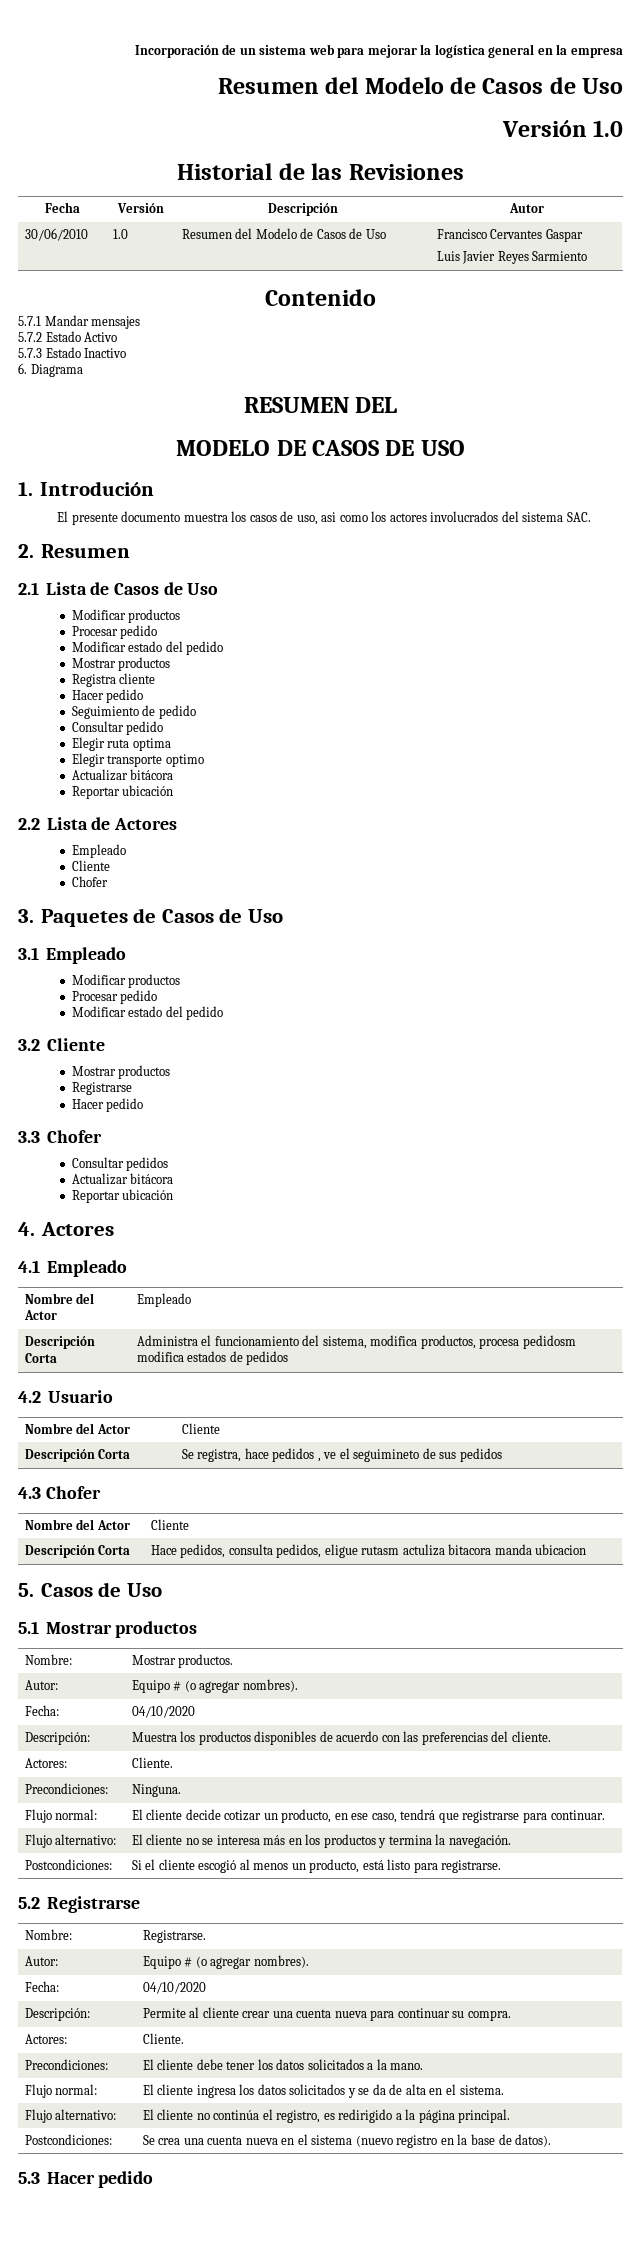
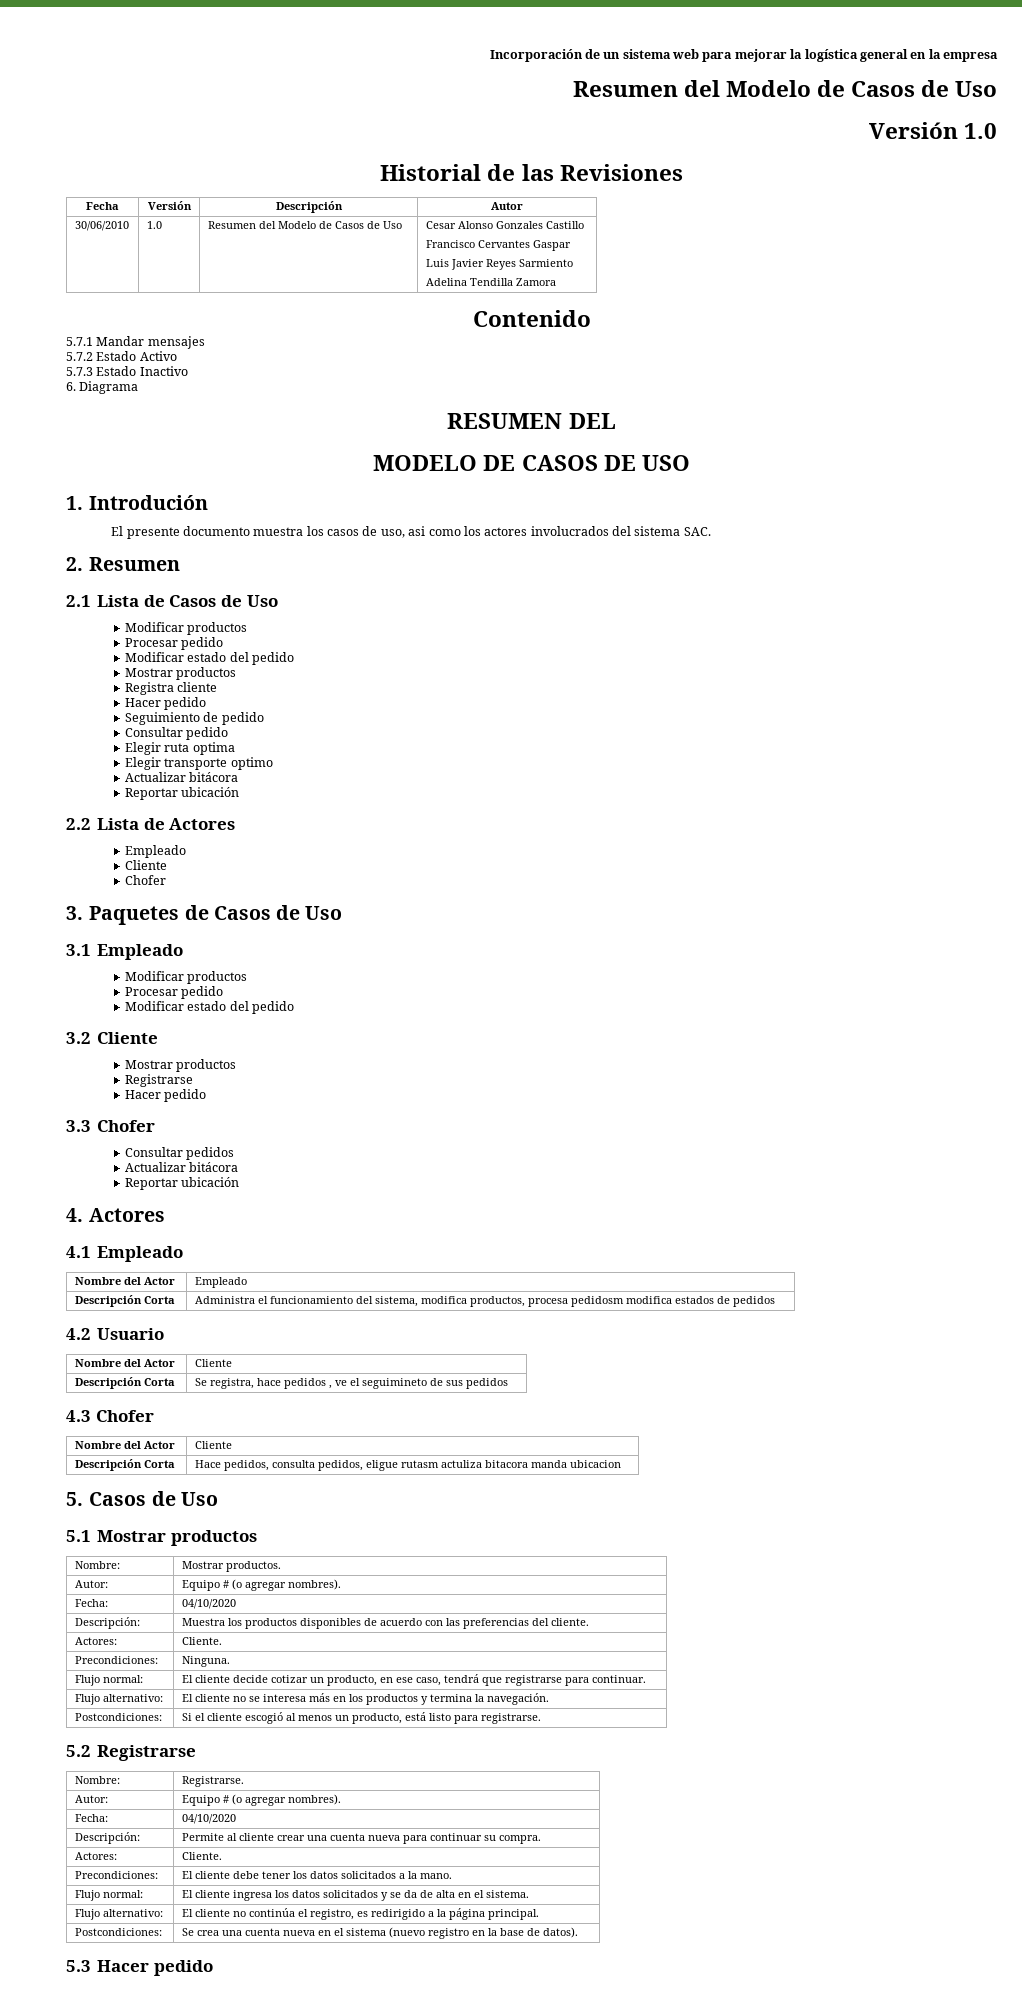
- 30/06/2010 | 1.0 | Resumen del Modelo de Casos de Uso | Francisco Cervantes Gaspar
+ 30/06/2010 | 1.0 | Resumen del Modelo de Casos de Uso | Cesar Alonso Gonzales Castillo
+ Francisco Cervantes Gaspar
  Luis Javier Reyes Sarmiento
+ Adelina Tendilla Zamora

